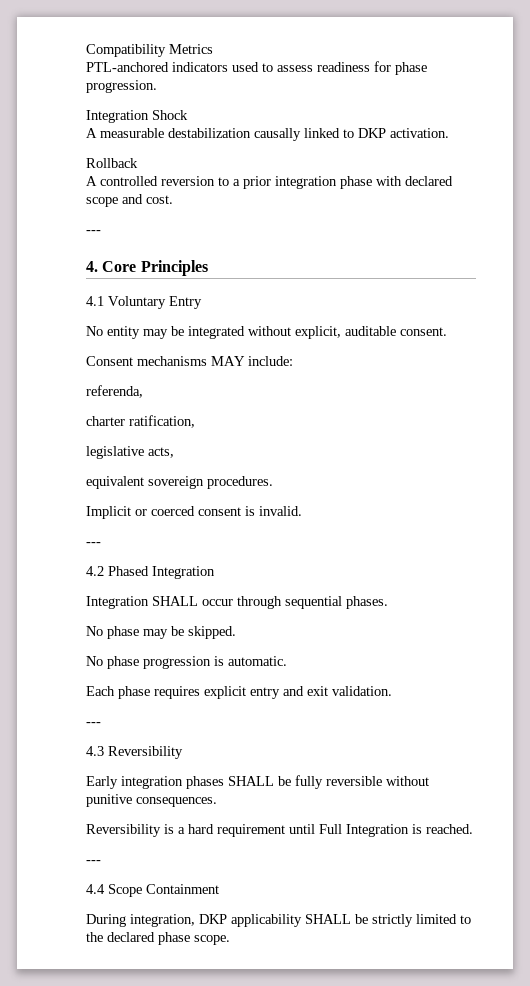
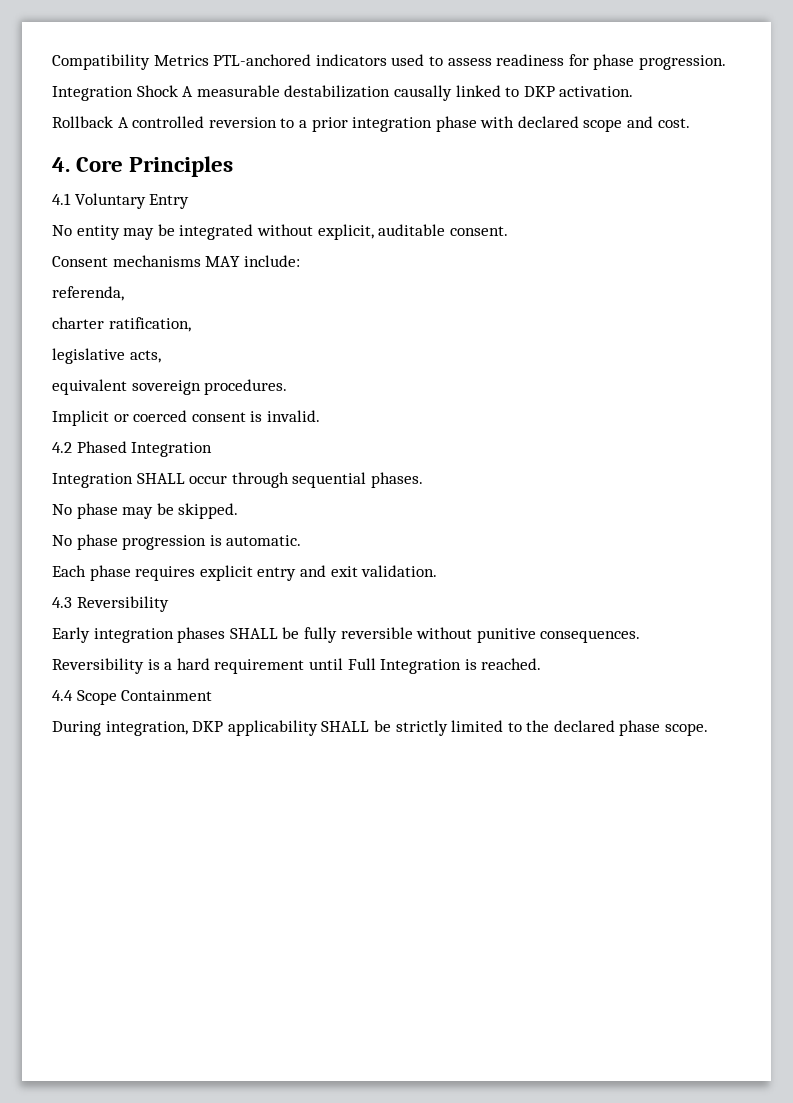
- Compatibility Metrics
- PTL-anchored indicators used to assess readiness for phase progression.
+ Compatibility Metrics PTL-anchored indicators used to assess readiness for phase progression.
- Integration Shock
- A measurable destabilization causally linked to DKP activation.
+ Integration Shock A measurable destabilization causally linked to DKP activation.
- Rollback
- A controlled reversion to a prior integration phase with declared scope and cost.
- ---
+ Rollback A controlled reversion to a prior integration phase with declared scope and cost.
  Implicit or coerced consent is invalid.
- ---
  Each phase requires explicit entry and exit validation.
- ---
  Reversibility is a hard requirement until Full Integration is reached.
- ---

